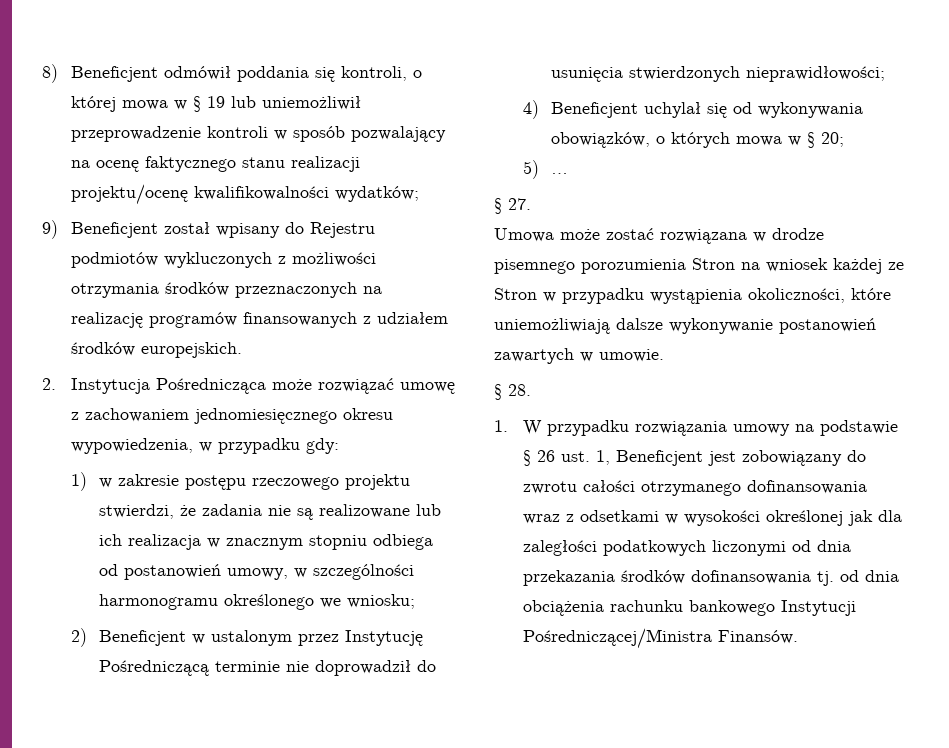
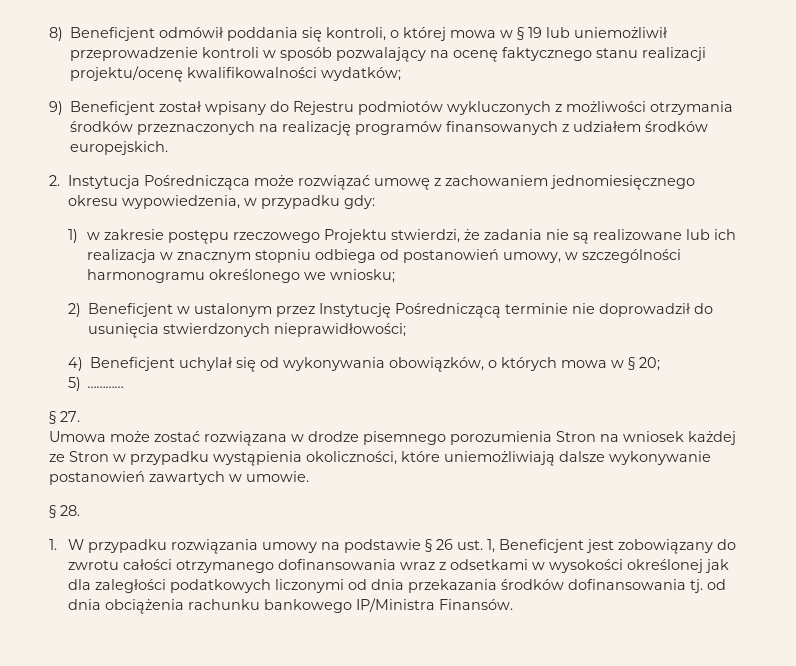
- 1) w zakresie postępu rzeczowego projektu stwierdzi, że zadania nie są realizowane lub ich realizacja w znacznym stopniu odbiega od postanowień umowy, w szczególności harmonogramu określonego we wniosku;
+ 1) w zakresie postępu rzeczowego Projektu stwierdzi, że zadania nie są realizowane lub ich realizacja w znacznym stopniu odbiega od postanowień umowy, w szczególności harmonogramu określonego we wniosku;
- 5) …
+ 5) …………
- 1. W przypadku rozwiązania umowy na podstawie § 26 ust. 1, Beneficjent jest zobowiązany do zwrotu całości otrzymanego dofinansowania wraz z odsetkami w wysokości określonej jak dla zaległości podatkowych liczonymi od dnia przekazania środków dofinansowania tj. od dnia obciążenia rachunku bankowego Instytucji Pośredniczącej/Ministra Finansów.
+ 1. W przypadku rozwiązania umowy na podstawie § 26 ust. 1, Beneficjent jest zobowiązany do zwrotu całości otrzymanego dofinansowania wraz z odsetkami w wysokości określonej jak dla zaległości podatkowych liczonymi od dnia przekazania środków dofinansowania tj. od dnia obciążenia rachunku bankowego IP/Ministra Finansów.

